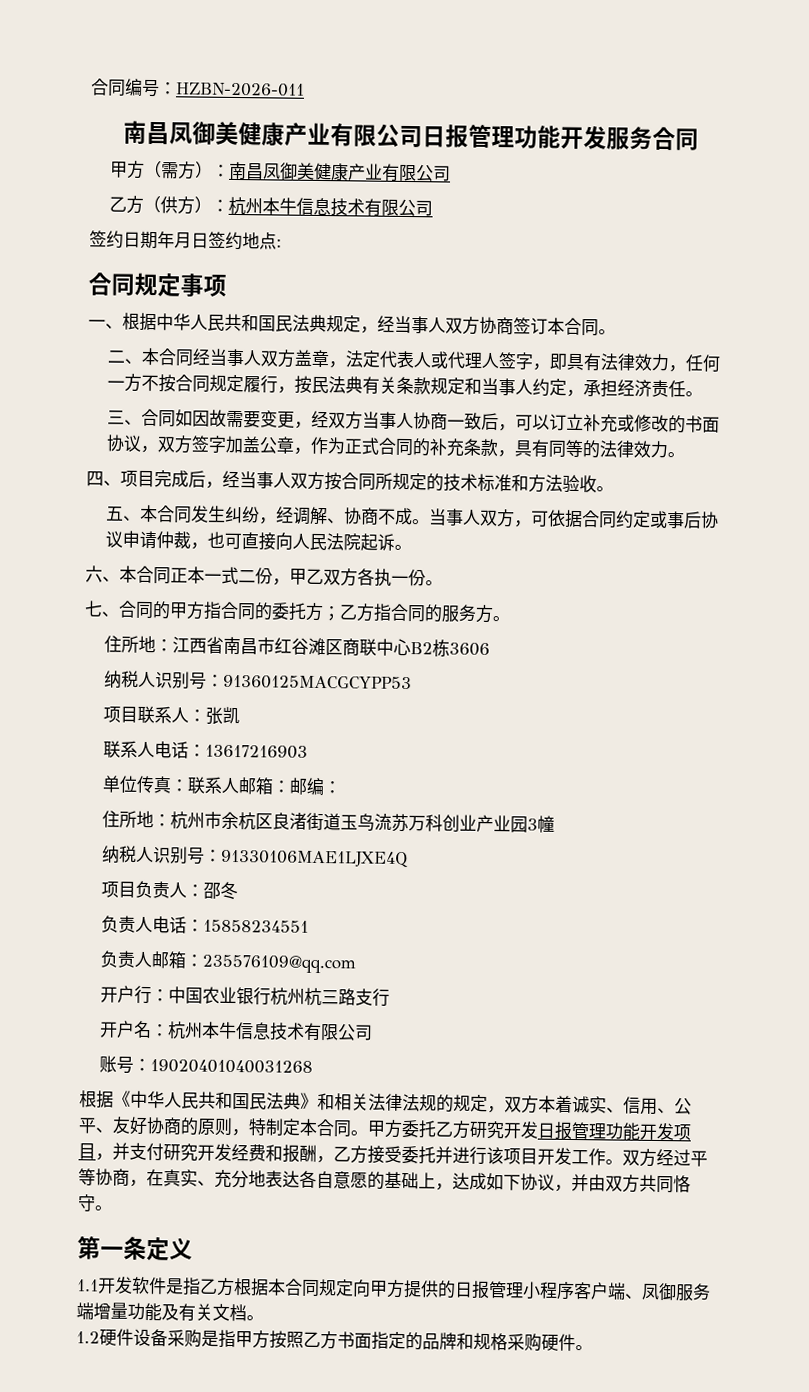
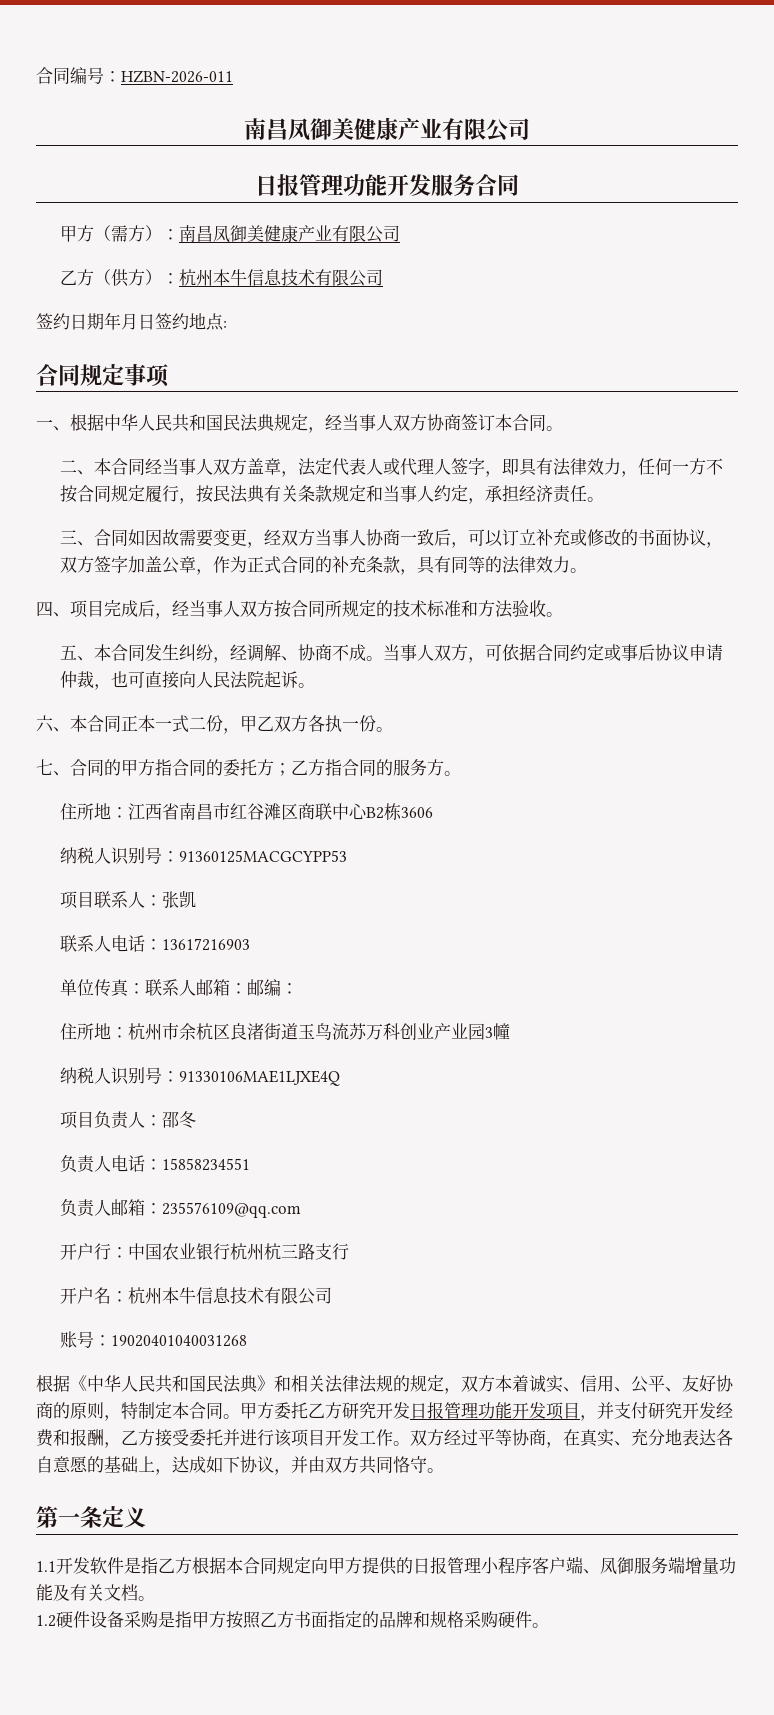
  合同编号：HZBN-2026-011
- 南昌凤御美健康产业有限公司日报管理功能开发服务合同
+ 南昌凤御美健康产业有限公司
+ 日报管理功能开发服务合同

